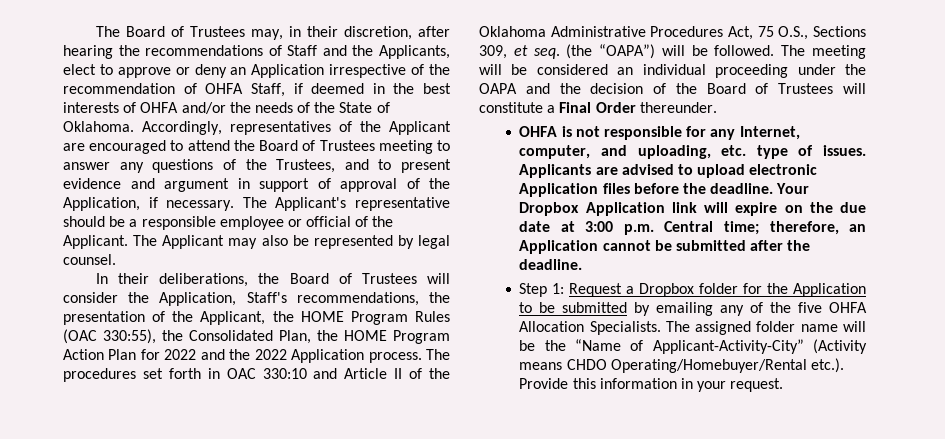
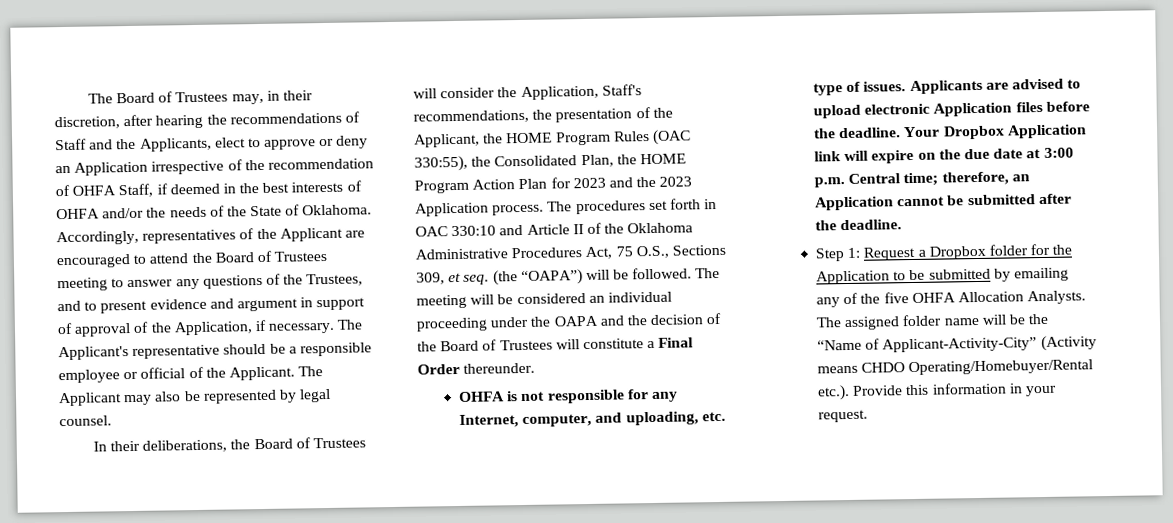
- In their deliberations, the Board of Trustees will consider the Application, Staff's recommendations, the presentation of the Applicant, the HOME Program Rules (OAC 330:55), the Consolidated Plan, the HOME Program Action Plan for 2022 and the 2022 Application process.
+ In their deliberations, the Board of Trustees will consider the Application, Staff's recommendations, the presentation of the Applicant, the HOME Program Rules (OAC 330:55), the Consolidated Plan, the HOME Program Action Plan for 2023 and the 2023 Application process.
- Step 1: Request a Dropbox folder for the Application to be submitted by emailing any of the five OHFA Allocation Specialists.
+ Step 1: Request a Dropbox folder for the Application to be submitted by emailing any of the five OHFA Allocation Analysts.

